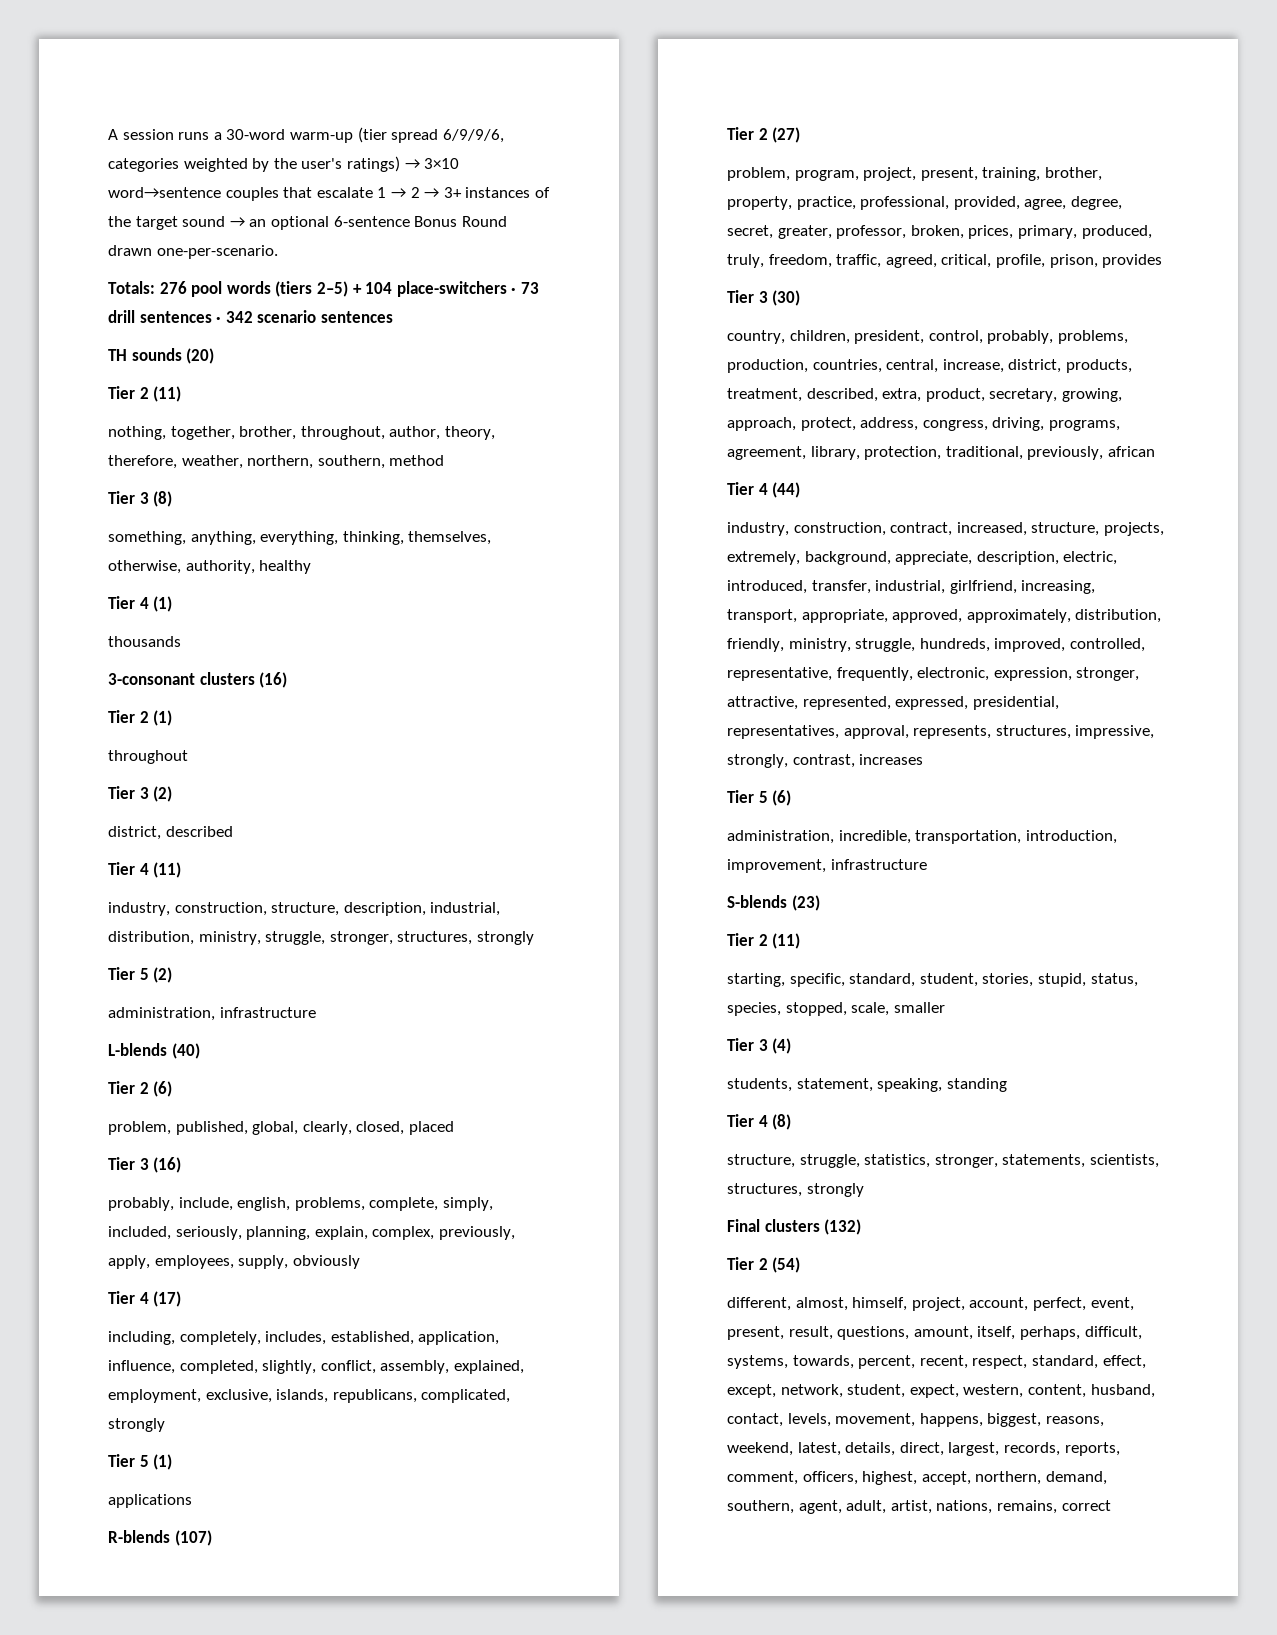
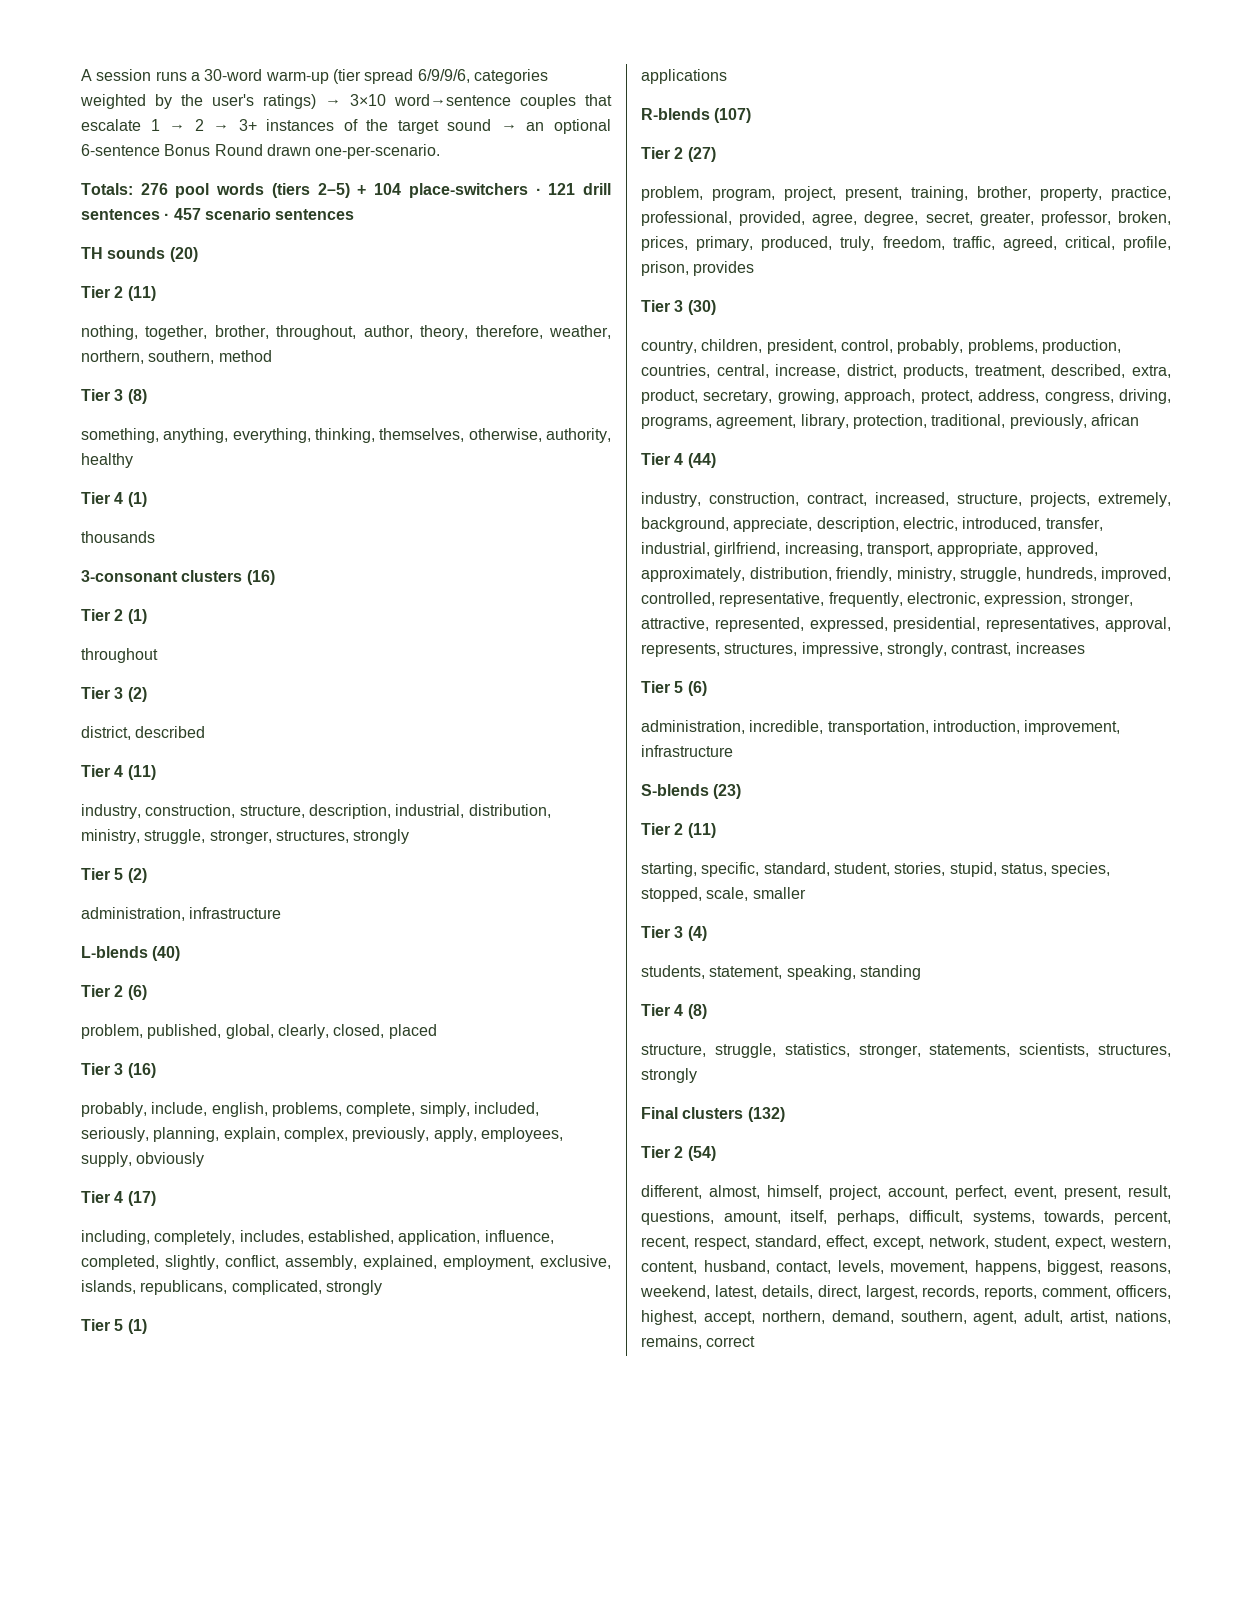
- Totals: 276 pool words (tiers 2–5) + 104 place-switchers · 73 drill sentences · 342 scenario sentences
+ Totals: 276 pool words (tiers 2–5) + 104 place-switchers · 121 drill sentences · 457 scenario sentences

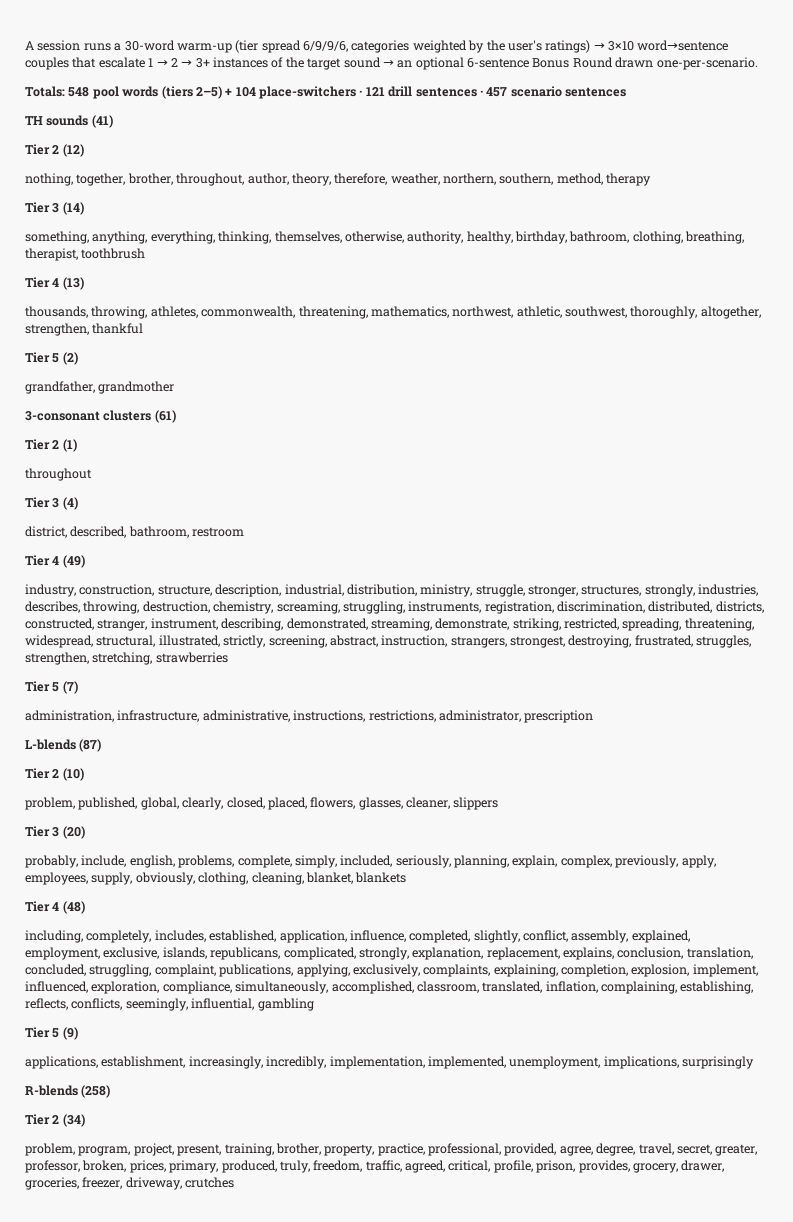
- Totals: 276 pool words (tiers 2–5) + 104 place-switchers · 121 drill sentences · 457 scenario sentences
+ Totals: 548 pool words (tiers 2–5) + 104 place-switchers · 121 drill sentences · 457 scenario sentences
- TH sounds (20)
- Tier 2 (11)
+ TH sounds (41)
+ Tier 2 (12)
- nothing, together, brother, throughout, author, theory, therefore, weather, northern, southern, method
- Tier 3 (8)
+ nothing, together, brother, throughout, author, theory, therefore, weather, northern, southern, method, therapy
+ Tier 3 (14)
- something, anything, everything, thinking, themselves, otherwise, authority, healthy
- Tier 4 (1)
- thousands
+ something, anything, everything, thinking, themselves, otherwise, authority, healthy, birthday, bathroom, clothing, breathing, therapist, toothbrush
+ Tier 4 (13)
+ thousands, throwing, athletes, commonwealth, threatening, mathematics, northwest, athletic, southwest, thoroughly, altogether, strengthen, thankful
+ Tier 5 (2)
+ grandfather, grandmother
- 3-consonant clusters (16)
+ 3-consonant clusters (61)
- Tier 3 (2)
- district, described
- Tier 4 (11)
+ Tier 3 (4)
+ district, described, bathroom, restroom
+ Tier 4 (49)
- industry, construction, structure, description, industrial, distribution, ministry, struggle, stronger, structures, strongly
- Tier 5 (2)
- administration, infrastructure
+ industry, construction, structure, description, industrial, distribution, ministry, struggle, stronger, structures, strongly, industries, describes, throwing, destruction, chemistry, screaming, struggling, instruments, registration, discrimination, distributed, districts, constructed, stranger, instrument, describing, demonstrated, streaming, demonstrate, striking, restricted, spreading, threatening, widespread, structural, illustrated, strictly, screening, abstract, instruction, strangers, strongest, destroying, frustrated, struggles, strengthen, stretching, strawberries
+ Tier 5 (7)
+ administration, infrastructure, administrative, instructions, restrictions, administrator, prescription
- L-blends (40)
- Tier 2 (6)
+ L-blends (87)
+ Tier 2 (10)
- problem, published, global, clearly, closed, placed
- Tier 3 (16)
+ problem, published, global, clearly, closed, placed, flowers, glasses, cleaner, slippers
+ Tier 3 (20)
- probably, include, english, problems, complete, simply, included, seriously, planning, explain, complex, previously, apply, employees, supply, obviously
- Tier 4 (17)
+ probably, include, english, problems, complete, simply, included, seriously, planning, explain, complex, previously, apply, employees, supply, obviously, clothing, cleaning, blanket, blankets
+ Tier 4 (48)
- including, completely, includes, established, application, influence, completed, slightly, conflict, assembly, explained, employment, exclusive, islands, republicans, complicated, strongly
- Tier 5 (1)
- applications
+ including, completely, includes, established, application, influence, completed, slightly, conflict, assembly, explained, employment, exclusive, islands, republicans, complicated, strongly, explanation, replacement, explains, conclusion, translation, concluded, struggling, complaint, publications, applying, exclusively, complaints, explaining, completion, explosion, implement, influenced, exploration, compliance, simultaneously, accomplished, classroom, translated, inflation, complaining, establishing, reflects, conflicts, seemingly, influential, gambling
+ Tier 5 (9)
+ applications, establishment, increasingly, incredibly, implementation, implemented, unemployment, implications, surprisingly
- R-blends (107)
- Tier 2 (27)
+ R-blends (258)
+ Tier 2 (34)
- problem, program, project, present, training, brother, property, practice, professional, provided, agree, degree, secret, greater, professor, broken, prices, primary, produced, truly, freedom, traffic, agreed, critical, profile, prison, provides
- Tier 3 (30)
- country, children, president, control, probably, problems, production, countries, central, increase, district, products, treatment, described, extra, product, secretary, growing, approach, protect, address, congress, driving, programs, agreement, library, protection, traditional, previously, african
- Tier 4 (44)
- industry, construction, contract, increased, structure, projects, extremely, background, appreciate, description, electric, introduced, transfer, industrial, girlfriend, increasing, transport, appropriate, approved, approximately, distribution, friendly, ministry, struggle, hundreds, improved, controlled, representative, frequently, electronic, expression, stronger, attractive, represented, expressed, presidential, representatives, approval, represents, structures, impressive, strongly, contrast, increases
- Tier 5 (6)
- administration, incredible, transportation, introduction, improvement, infrastructure
- S-blends (23)
- Tier 2 (11)
- starting, specific, standard, student, stories, stupid, status, species, stopped, scale, smaller
- Tier 3 (4)
- students, statement, speaking, standing
- Tier 4 (8)
- structure, struggle, statistics, stronger, statements, scientists, structures, strongly
- Final clusters (132)
- Tier 2 (54)
- different, almost, himself, project, account, perfect, event, present, result, questions, amount, itself, perhaps, difficult, systems, towards, percent, recent, respect, standard, effect, except, network, student, expect, western, content, husband, contact, levels, movement, happens, biggest, reasons, weekend, latest, details, direct, largest, records, reports, comment, officers, highest, accept, northern, demand, southern, agent, adult, artist, nations, remains, correct
+ problem, program, project, present, training, brother, property, practice, professional, provided, agree, degree, travel, secret, greater, professor, broken, prices, primary, produced, truly, freedom, traffic, agreed, critical, profile, prison, provides, grocery, drawer, groceries, freezer, driveway, crutches

